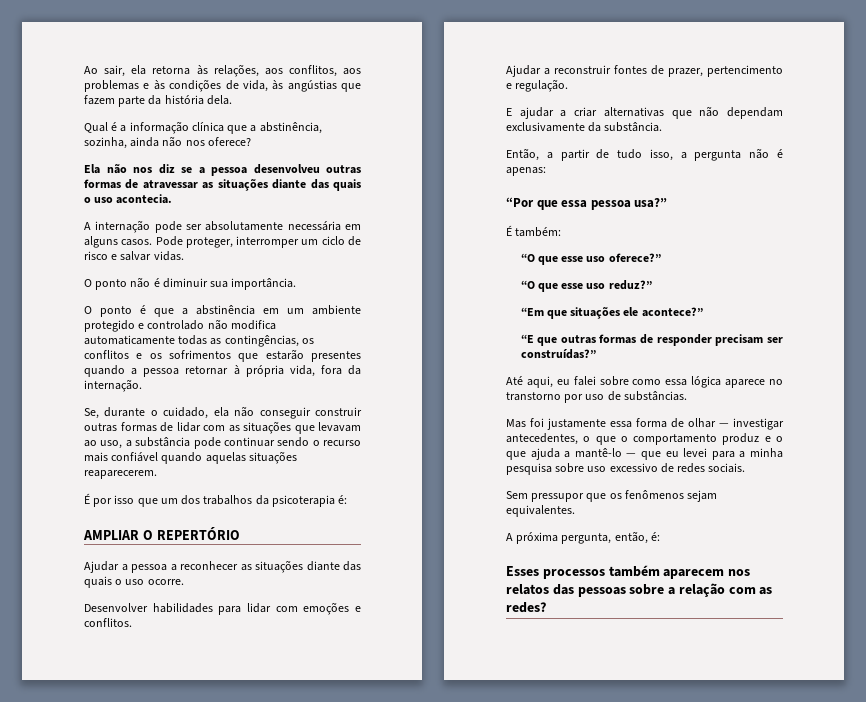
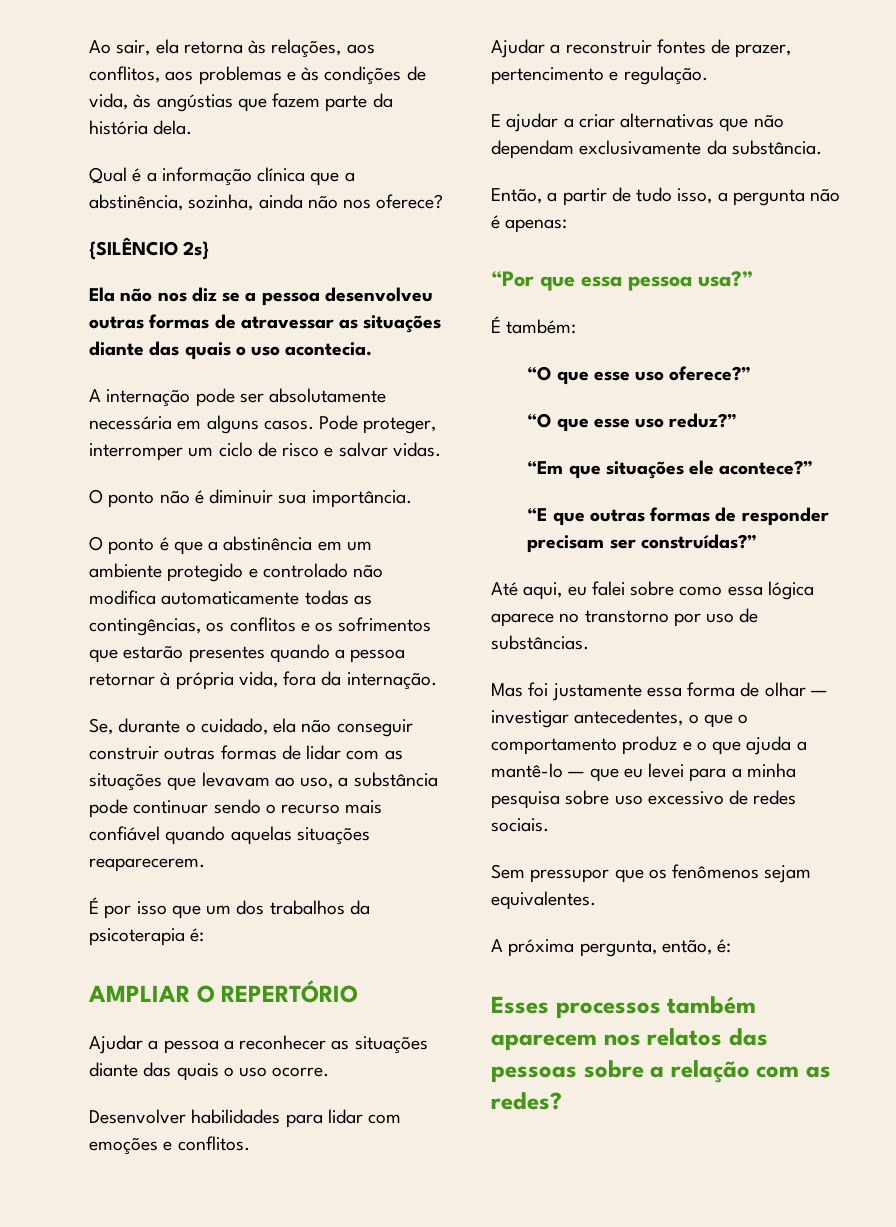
+ {SILÊNCIO 2s}

